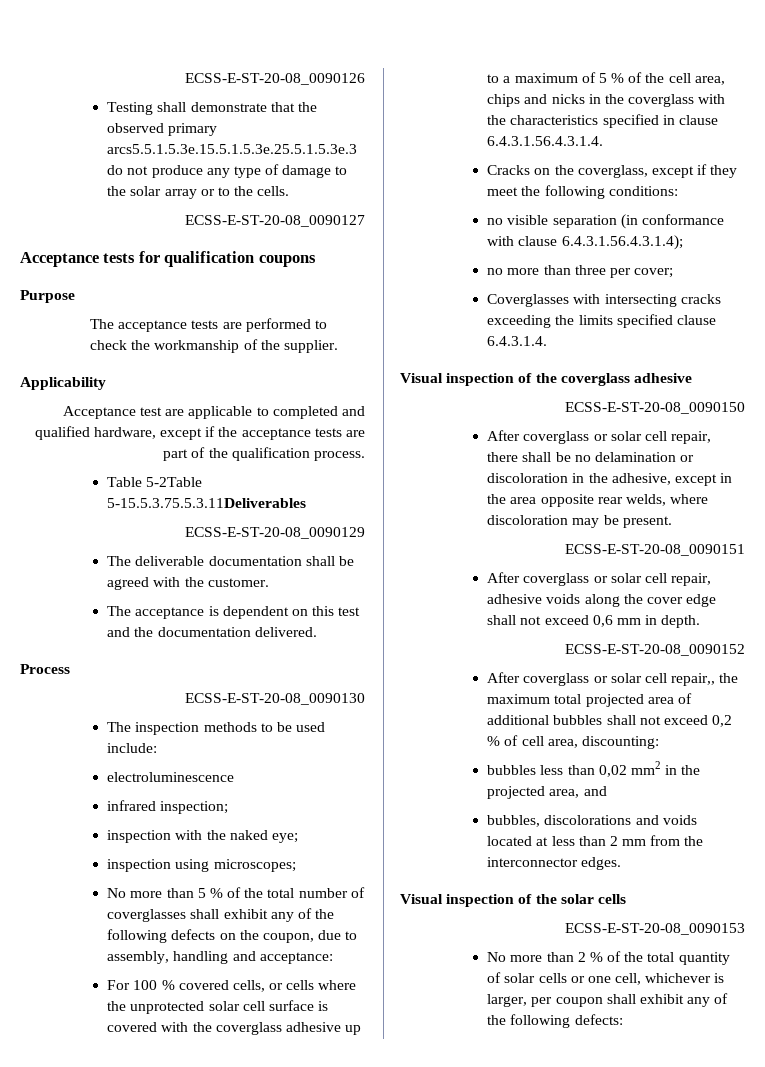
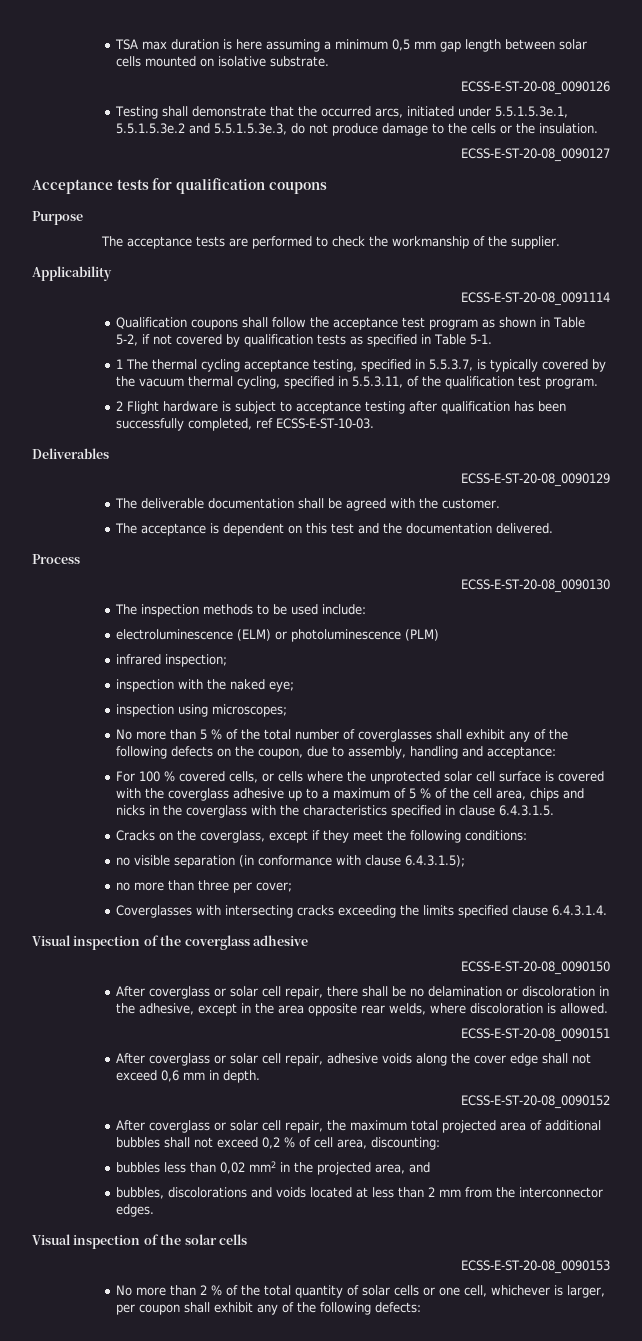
+ TSA max duration is here assuming a minimum 0,5 mm gap length between solar cells mounted on isolative substrate.
- Testing shall demonstrate that the observed primary arcs5.5.1.5.3e.15.5.1.5.3e.25.5.1.5.3e.3 do not produce any type of damage to the solar array or to the cells.
+ Testing shall demonstrate that the occurred arcs, initiated under 5.5.1.5.3e.1, 5.5.1.5.3e.2 and 5.5.1.5.3e.3, do not produce damage to the cells or the insulation.
- Acceptance test are applicable to completed and qualified hardware, except if the acceptance tests are part of the qualification process.
- Table 5-2Table 5-15.5.3.75.5.3.11Deliverables
+ ECSS-E-ST-20-08_0091114
+ Qualification coupons shall follow the acceptance test program as shown in Table 5-2, if not covered by qualification tests as specified in Table 5-1.
+ 1 The thermal cycling acceptance testing, specified in 5.5.3.7, is typically covered by the vacuum thermal cycling, specified in 5.5.3.11, of the qualification test program.
+ 2 Flight hardware is subject to acceptance testing after qualification has been successfully completed, ref ECSS-E-ST-10-03.
+ Deliverables
- electroluminescence
+ electroluminescence (ELM) or photoluminescence (PLM)
- For 100 % covered cells, or cells where the unprotected solar cell surface is covered with the coverglass adhesive up to a maximum of 5 % of the cell area, chips and nicks in the coverglass with the characteristics specified in clause 6.4.3.1.56.4.3.1.4.
+ For 100 % covered cells, or cells where the unprotected solar cell surface is covered with the coverglass adhesive up to a maximum of 5 % of the cell area, chips and nicks in the coverglass with the characteristics specified in clause 6.4.3.1.5.
- no visible separation (in conformance with clause 6.4.3.1.56.4.3.1.4);
+ no visible separation (in conformance with clause 6.4.3.1.5);
- After coverglass or solar cell repair, there shall be no delamination or discoloration in the adhesive, except in the area opposite rear welds, where discoloration may be present.
+ After coverglass or solar cell repair, there shall be no delamination or discoloration in the adhesive, except in the area opposite rear welds, where discoloration is allowed.
- After coverglass or solar cell repair,, the maximum total projected area of additional bubbles shall not exceed 0,2 % of cell area, discounting:
+ After coverglass or solar cell repair, the maximum total projected area of additional bubbles shall not exceed 0,2 % of cell area, discounting:

